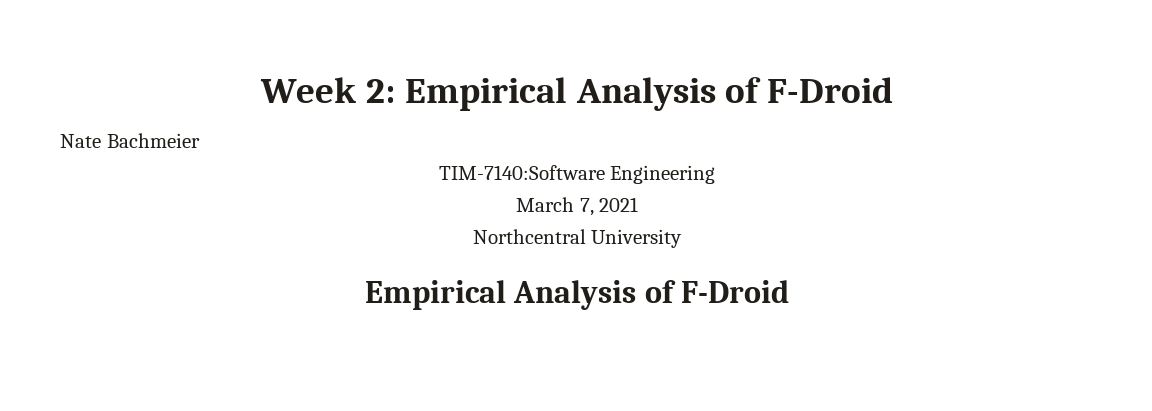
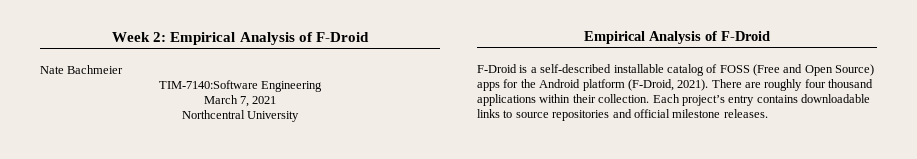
+ F-Droid is a self-described installable catalog of FOSS (Free and Open Source) apps for the Android platform (F-Droid, 2021). There are roughly four thousand applications within their collection. Each project’s entry contains downloadable links to source repositories and official milestone releases.

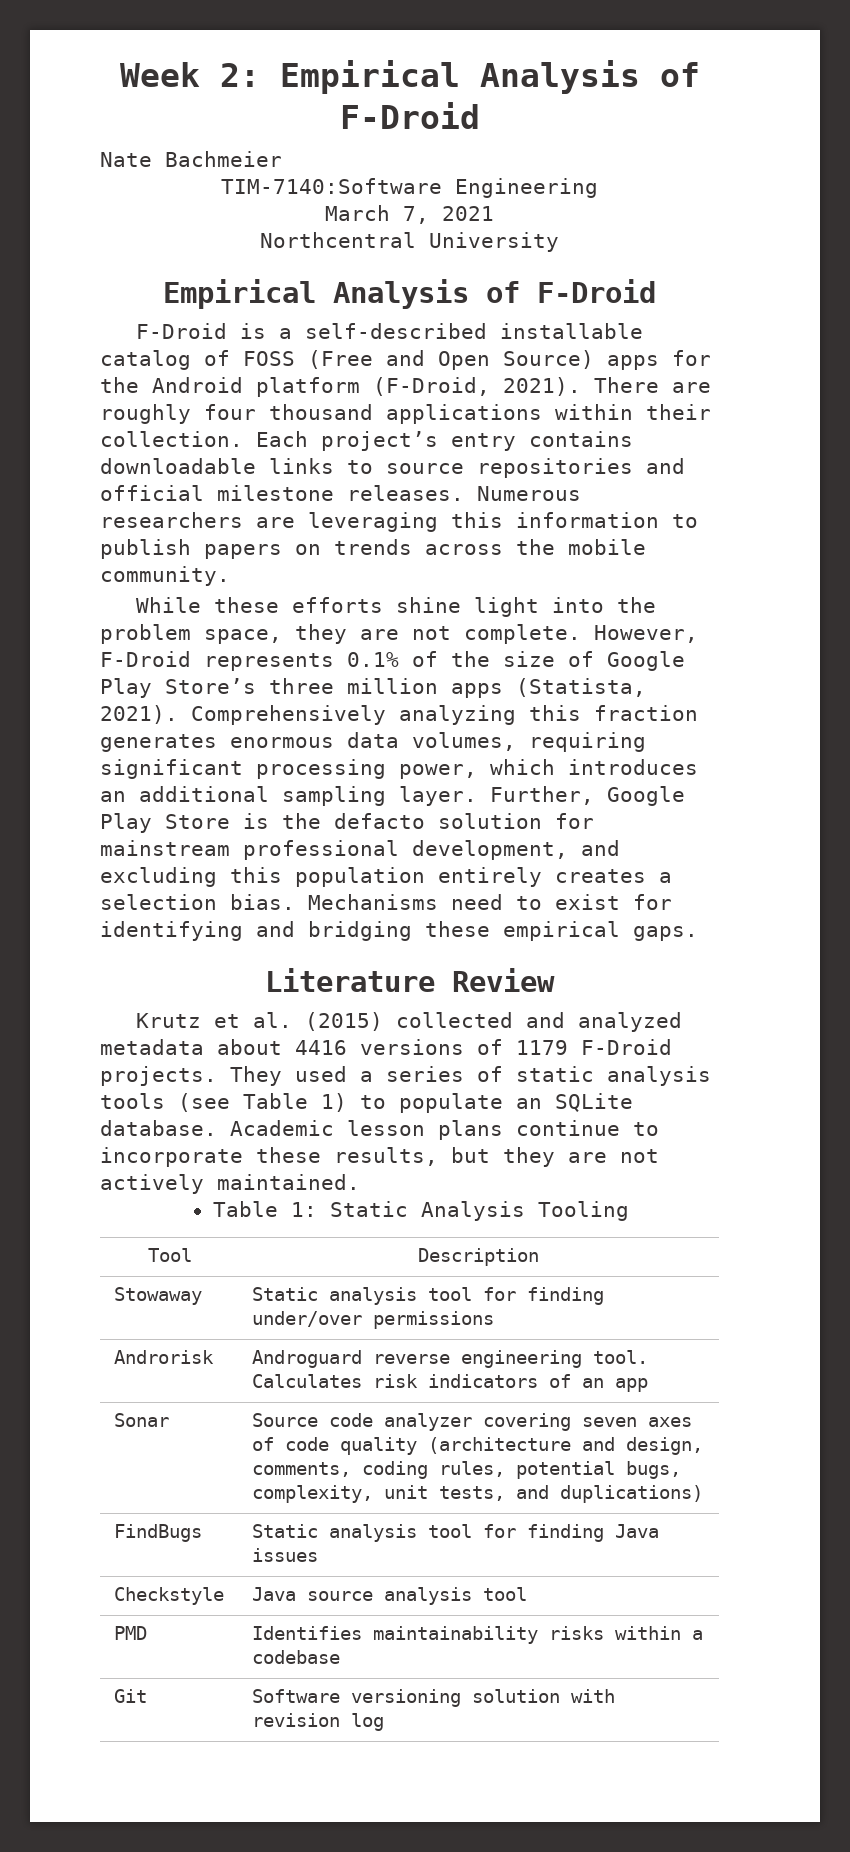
+ Numerous researchers are leveraging this information to publish papers on trends across the mobile community.
+ While these efforts shine light into the problem space, they are not complete. However, F-Droid represents 0.1% of the size of Google Play Store’s three million apps (Statista, 2021). Comprehensively analyzing this fraction generates enormous data volumes, requiring significant processing power, which introduces an additional sampling layer. Further, Google Play Store is the defacto solution for mainstream professional development, and excluding this population entirely creates a selection bias. Mechanisms need to exist for identifying and bridging these empirical gaps.
+ Literature Review
+ Krutz et al. (2015) collected and analyzed metadata about 4416 versions of 1179 F-Droid projects. They used a series of static analysis tools (see Table 1) to populate an SQLite database. Academic lesson plans continue to incorporate these results, but they are not actively maintained.
+ Table 1: Static Analysis Tooling
+ Tool | Description
+ Stowaway | Static analysis tool for finding under/over permissions
+ Androrisk | Androguard reverse engineering tool. Calculates risk indicators of an app
+ Sonar | Source code analyzer covering seven axes of code quality (architecture and design, comments, coding rules, potential bugs, complexity, unit tests, and duplications)
+ FindBugs | Static analysis tool for finding Java issues
+ Checkstyle | Java source analysis tool
+ PMD | Identifies maintainability risks within a codebase
+ Git | Software versioning solution with revision log

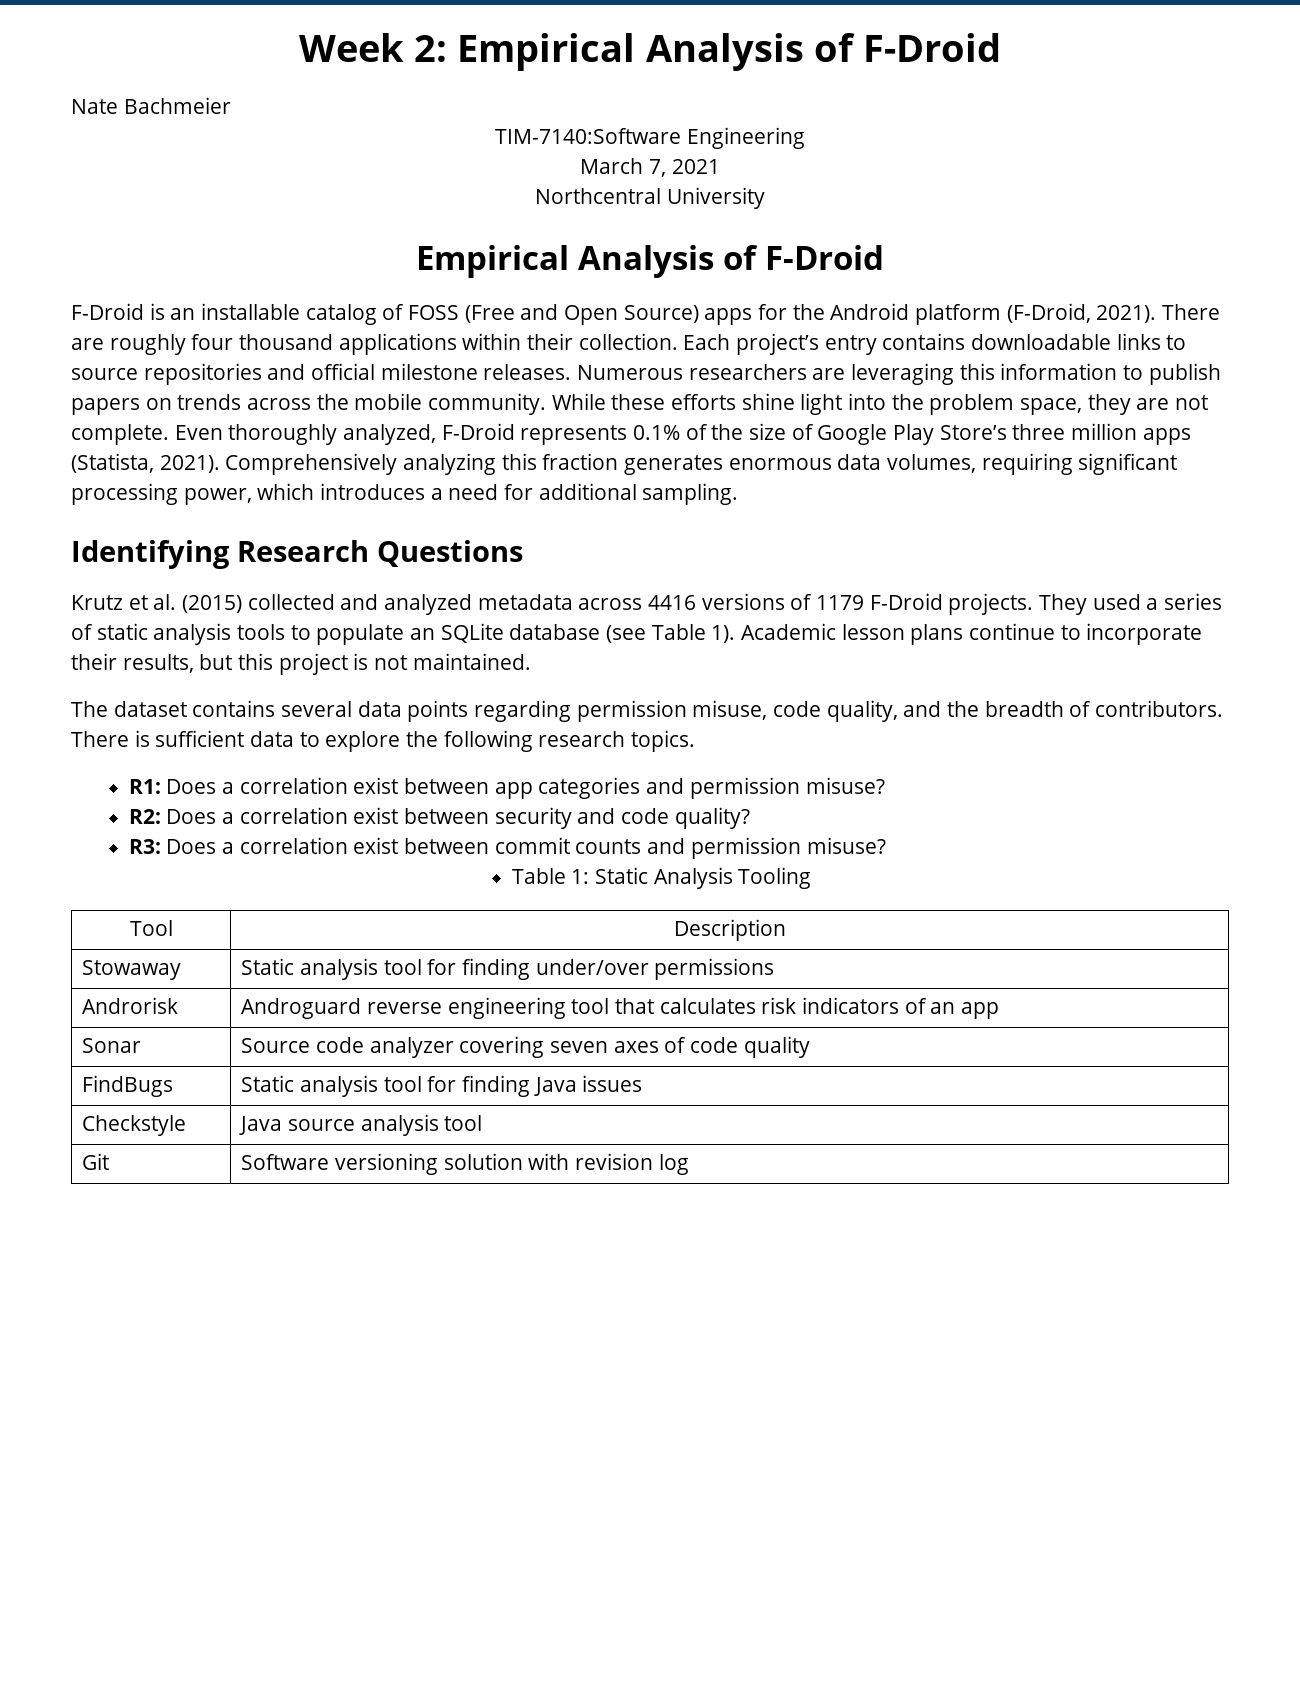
- F-Droid is a self-described installable catalog of FOSS (Free and Open Source) apps for the Android platform (F-Droid, 2021).
+ F-Droid is an installable catalog of FOSS (Free and Open Source) apps for the Android platform (F-Droid, 2021).
- Numerous researchers are leveraging this information to publish papers on trends across the mobile community.
- While these efforts shine light into the problem space, they are not complete.
+ Numerous researchers are leveraging this information to publish papers on trends across the mobile community. While these efforts shine light into the problem space, they are not complete.
- However, F-Droid represents 0.1% of the size of Google Play Store’s three million apps (Statista, 2021).
+ Even thoroughly analyzed, F-Droid represents 0.1% of the size of Google Play Store’s three million apps (Statista, 2021).
- Comprehensively analyzing this fraction generates enormous data volumes, requiring significant processing power, which introduces an additional sampling layer. Further, Google Play Store is the defacto solution for mainstream professional development, and excluding this population entirely creates a selection bias. Mechanisms need to exist for identifying and bridging these empirical gaps.
- Literature Review
+ Comprehensively analyzing this fraction generates enormous data volumes, requiring significant processing power, which introduces a need for additional sampling.
+ Identifying Research Questions
- Krutz et al. (2015) collected and analyzed metadata about 4416 versions of 1179 F-Droid projects.
+ Krutz et al. (2015) collected and analyzed metadata across 4416 versions of 1179 F-Droid projects.
- They used a series of static analysis tools (see Table 1) to populate an SQLite database.
+ They used a series of static analysis tools to populate an SQLite database (see Table 1).
- Academic lesson plans continue to incorporate these results, but they are not actively maintained.
+ Academic lesson plans continue to incorporate their results, but this project is not maintained.
+ The dataset contains several data points regarding permission misuse, code quality, and the breadth of contributors. There is sufficient data to explore the following research topics.
+ R1: Does a correlation exist between app categories and permission misuse?
+ R2: Does a correlation exist between security and code quality?
+ R3: Does a correlation exist between commit counts and permission misuse?
- Androrisk | Androguard reverse engineering tool. Calculates risk indicators of an app
+ Androrisk | Androguard reverse engineering tool that calculates risk indicators of an app
- Sonar | Source code analyzer covering seven axes of code quality (architecture and design, comments, coding rules, potential bugs, complexity, unit tests, and duplications)
+ Sonar | Source code analyzer covering seven axes of code quality
- PMD | Identifies maintainability risks within a codebase

